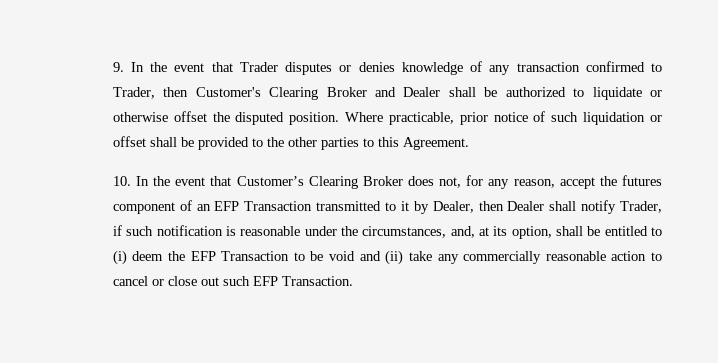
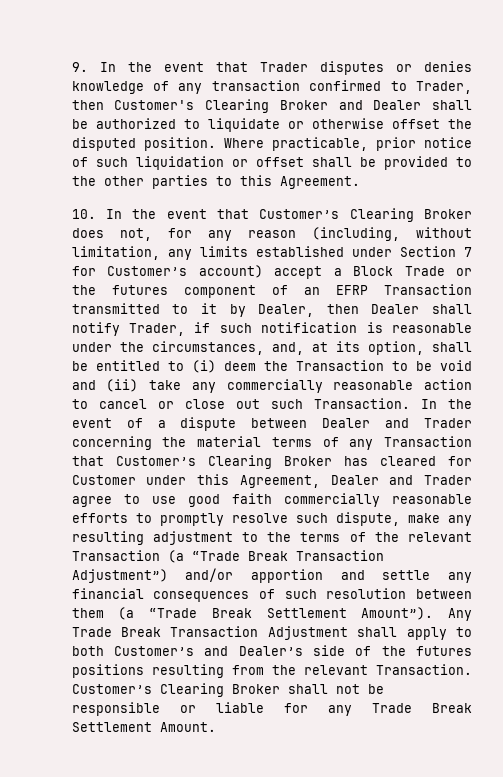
- 10. In the event that Customer’s Clearing Broker does not, for any reason, accept the futures component of an EFP Transaction transmitted to it by Dealer, then Dealer shall notify Trader, if such notification is reasonable under the circumstances, and, at its option, shall be entitled to (i) deem the EFP Transaction to be void and (ii) take any commercially reasonable action to cancel or close out such EFP Transaction.
+ 10. In the event that Customer’s Clearing Broker does not, for any reason (including, without limitation, any limits established under Section 7 for Customer’s account) accept a Block Trade or the futures component of an EFRP Transaction transmitted to it by Dealer, then Dealer shall notify Trader, if such notification is reasonable under the circumstances, and, at its option, shall be entitled to (i) deem the Transaction to be void and (ii) take any commercially reasonable action to cancel or close out such Transaction. In the event of a dispute between Dealer and Trader concerning the material terms of any Transaction that Customer’s Clearing Broker has cleared for Customer under this Agreement, Dealer and Trader agree to use good faith commercially reasonable efforts to promptly resolve such dispute, make any resulting adjustment to the terms of the relevant Transaction (a “Trade Break Transaction Adjustment”) and/or apportion and settle any financial consequences of such resolution between them (a “Trade Break Settlement Amount”). Any Trade Break Transaction Adjustment shall apply to both Customer’s and Dealer’s side of the futures positions resulting from the relevant Transaction. Customer’s Clearing Broker shall not be responsible or liable for any Trade Break Settlement Amount.

